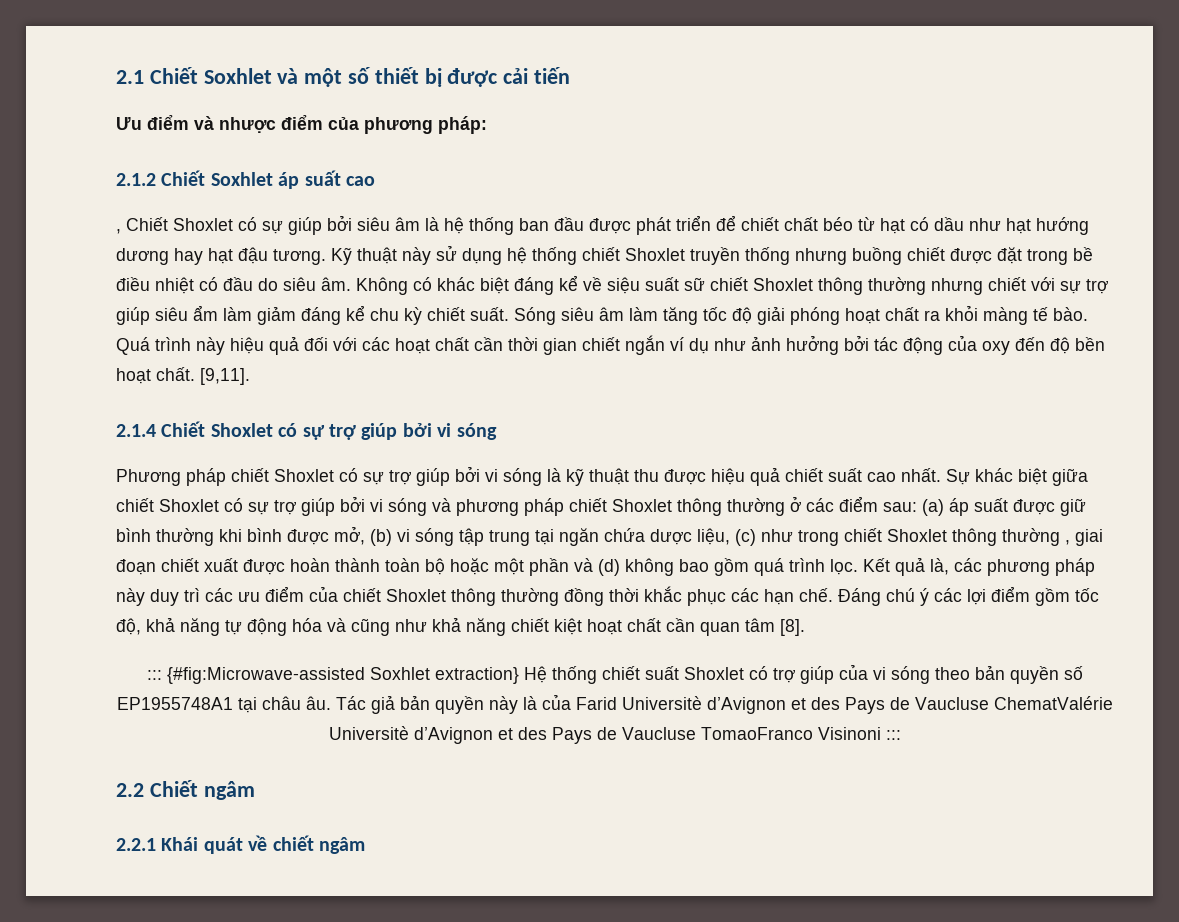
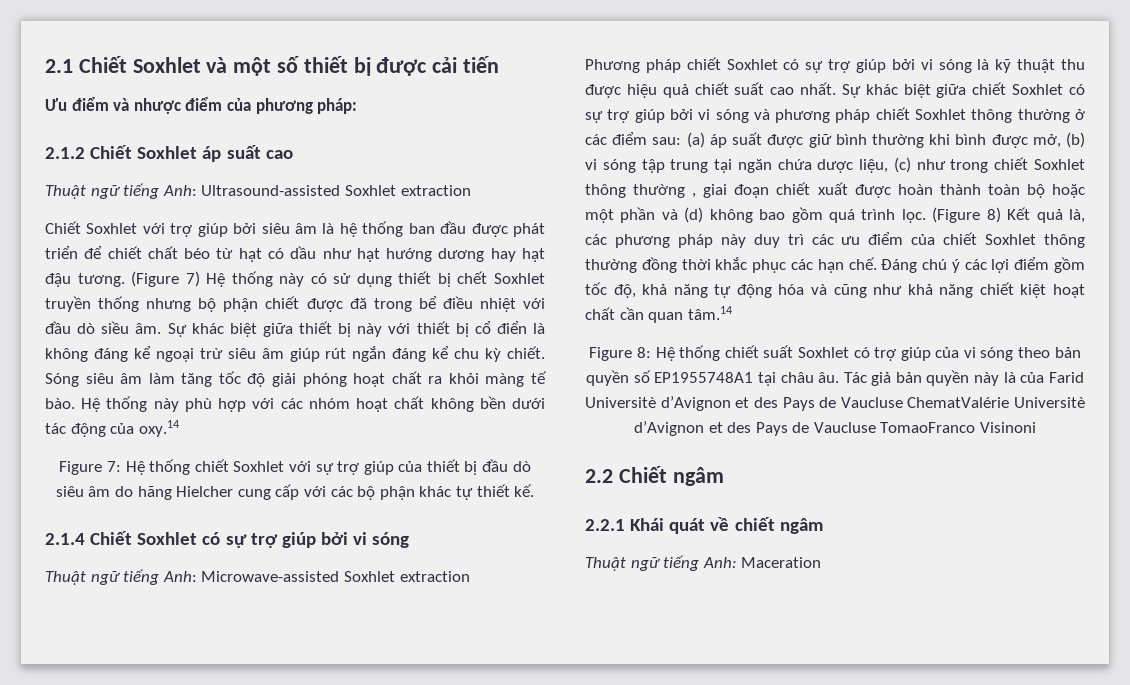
- , Chiết Shoxlet có sự giúp bởi siêu âm là hệ thống ban đầu được phát triển để chiết chất béo từ hạt có dầu như hạt hướng dương hay hạt đậu tương.
+ Thuật ngữ tiếng Anh: Ultrasound-assisted Soxhlet extraction
+ Chiết Soxhlet với trợ giúp bởi siêu âm là hệ thống ban đầu được phát triển để chiết chất béo từ hạt có dầu như hạt hướng dương hay hạt đậu tương.
- Kỹ thuật này sử dụng hệ thống chiết Shoxlet truyền thống nhưng buồng chiết được đặt trong bề điều nhiệt có đầu do siêu âm. Không có khác biệt đáng kể về siệu suất sữ chiết Shoxlet thông thường nhưng chiết với sự trợ giúp siêu ẩm làm giảm đáng kể chu kỳ chiết suất.
+ (Figure 7) Hệ thống này có sử dụng thiết bị chết Soxhlet truyền thống nhưng bộ phận chiết được đă trong bể điều nhiệt với đầu dò siều âm. Sự khác biệt giữa thiết bị này với thiết bị cổ điển là không đáng kể ngoại trừ siêu âm giúp rút ngắn đáng kể chu kỳ chiết.
- Quá trình này hiệu quả đối với các hoạt chất cần thời gian chiết ngắn ví dụ như ảnh hưởng bởi tác động của oxy đến độ bền hoạt chất. [9,11].
+ Hệ thống này phù hợp với các nhóm hoạt chất không bền dưới tác động của oxy.14
+ Figure 7: Hệ thống chiết Soxhlet với sự trợ giúp của thiết bị đầu dò siêu âm do hãng Hielcher cung cấp với các bộ phận khác tự thiết kế.
- 2.1.4 Chiết Shoxlet có sự trợ giúp bởi vi sóng
+ 2.1.4 Chiết Soxhlet có sự trợ giúp bởi vi sóng
+ Thuật ngữ tiếng Anh: Microwave-assisted Soxhlet extraction
- Phương pháp chiết Shoxlet có sự trợ giúp bởi vi sóng là kỹ thuật thu được hiệu quả chiết suất cao nhất.
+ Phương pháp chiết Soxhlet có sự trợ giúp bởi vi sóng là kỹ thuật thu được hiệu quả chiết suất cao nhất.
- Sự khác biệt giữa chiết Shoxlet có sự trợ giúp bởi vi sóng và phương pháp chiết Shoxlet thông thường ở các điểm sau:
+ Sự khác biệt giữa chiết Soxhlet có sự trợ giúp bởi vi sóng và phương pháp chiết Soxhlet thông thường ở các điểm sau:
- (a) áp suất được giữ bình thường khi bình được mở, (b) vi sóng tập trung tại ngăn chứa dược liệu, (c) như trong chiết Shoxlet thông thường , giai đoạn chiết xuất được hoàn thành toàn bộ hoặc một phần và (d) không bao gồm quá trình lọc.
+ (a) áp suất được giữ bình thường khi bình được mở, (b) vi sóng tập trung tại ngăn chứa dược liệu, (c) như trong chiết Soxhlet thông thường , giai đoạn chiết xuất được hoàn thành toàn bộ hoặc một phần và (d) không bao gồm quá trình lọc.
- Kết quả là, các phương pháp này duy trì các ưu điểm của chiết Shoxlet thông thường đồng thời khắc phục các hạn chế.
+ (Figure 8) Kết quả là, các phương pháp này duy trì các ưu điểm của chiết Soxhlet thông thường đồng thời khắc phục các hạn chế.
- Đáng chú ý các lợi điểm gồm tốc độ, khả năng tự động hóa và cũng như khả năng chiết kiệt hoạt chất cần quan tâm [8].
- ::: {#fig:Microwave-assisted Soxhlet extraction} Hệ thống chiết suất Shoxlet có trợ giúp của vi sóng theo bản quyền số EP1955748A1 tại châu âu.
+ Đáng chú ý các lợi điểm gồm tốc độ, khả năng tự động hóa và cũng như khả năng chiết kiệt hoạt chất cần quan tâm.14
+ Figure 8: Hệ thống chiết suất Soxhlet có trợ giúp của vi sóng theo bản quyền số EP1955748A1 tại châu âu.
- Tác giả bản quyền này là của Farid Universitè d’Avignon et des Pays de Vaucluse ChematValérie Universitè d’Avignon et des Pays de Vaucluse TomaoFranco Visinoni :::
+ Tác giả bản quyền này là của Farid Universitè d’Avignon et des Pays de Vaucluse ChematValérie Universitè d’Avignon et des Pays de Vaucluse TomaoFranco Visinoni
+ Thuật ngữ tiếng Anh: Maceration

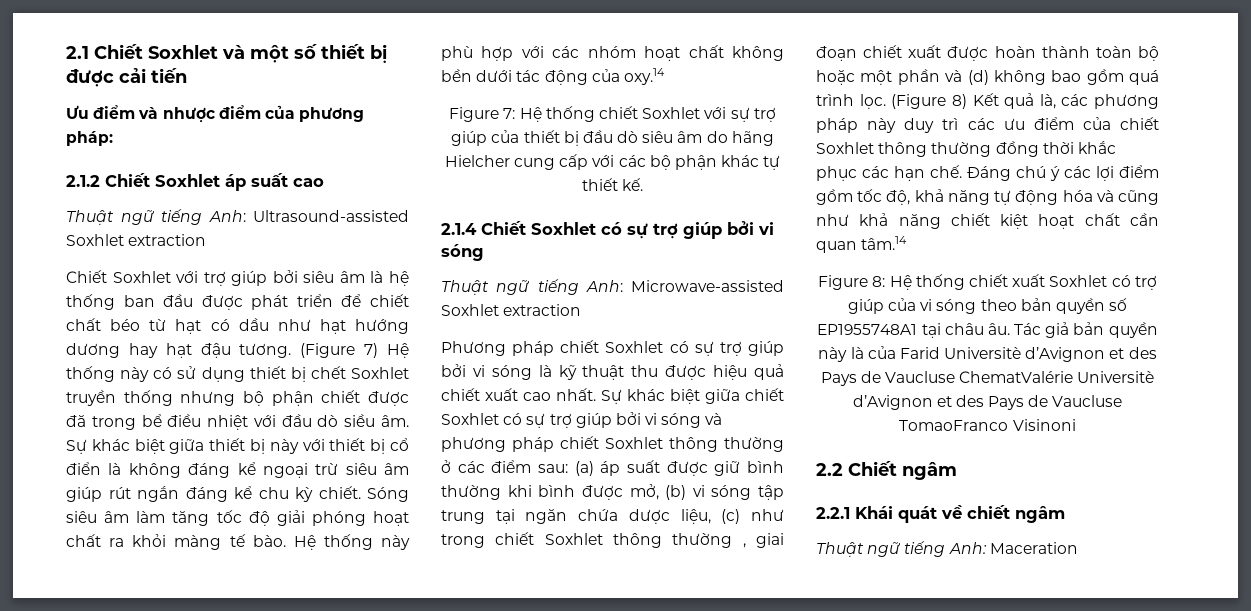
- Phương pháp chiết Soxhlet có sự trợ giúp bởi vi sóng là kỹ thuật thu được hiệu quả chiết suất cao nhất.
+ Phương pháp chiết Soxhlet có sự trợ giúp bởi vi sóng là kỹ thuật thu được hiệu quả chiết xuất cao nhất.
- Figure 8: Hệ thống chiết suất Soxhlet có trợ giúp của vi sóng theo bản quyền số EP1955748A1 tại châu âu.
+ Figure 8: Hệ thống chiết xuất Soxhlet có trợ giúp của vi sóng theo bản quyền số EP1955748A1 tại châu âu.

